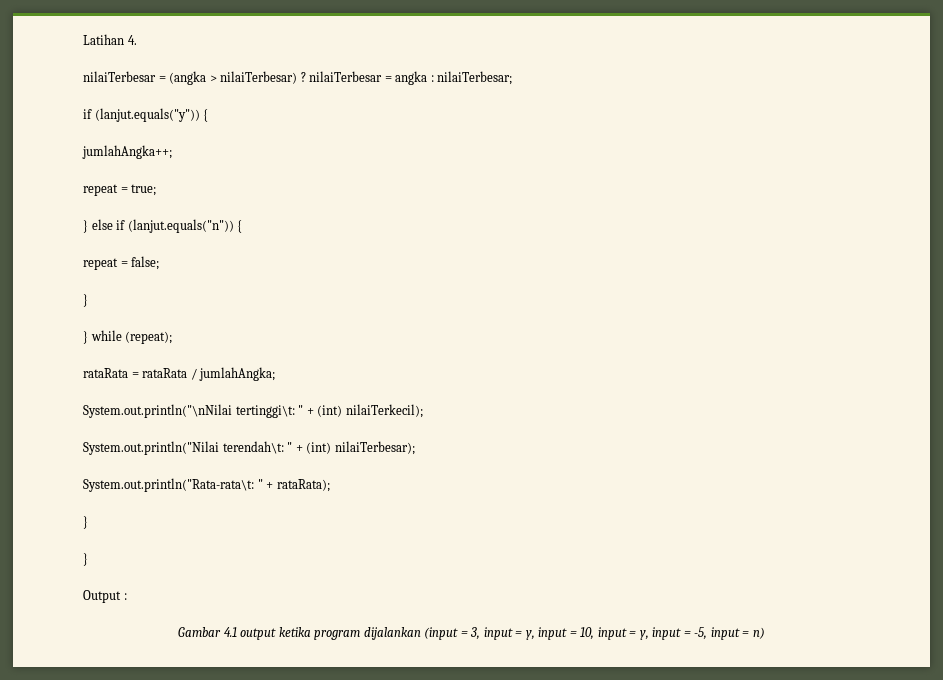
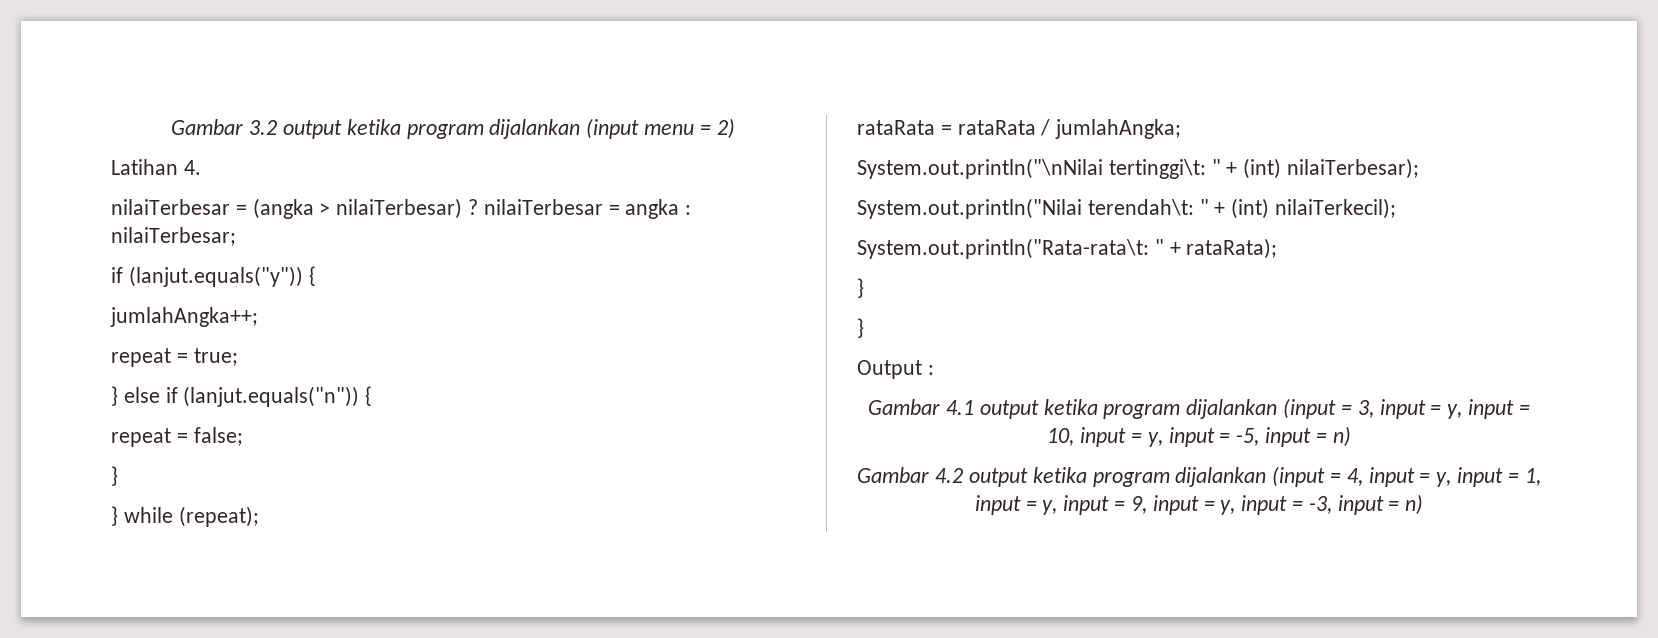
+ Gambar 3.2 output ketika program dijalankan (input menu = 2)
- System.out.println("\nNilai tertinggi\t: " + (int) nilaiTerkecil);
+ System.out.println("\nNilai tertinggi\t: " + (int) nilaiTerbesar);
- System.out.println("Nilai terendah\t: " + (int) nilaiTerbesar);
+ System.out.println("Nilai terendah\t: " + (int) nilaiTerkecil);
+ Gambar 4.2 output ketika program dijalankan (input = 4, input = y, input = 1, input = y, input = 9, input = y, input = -3, input = n)

